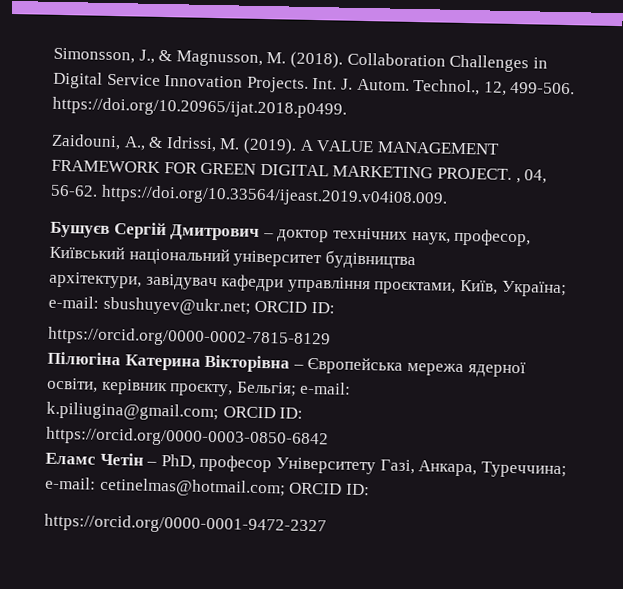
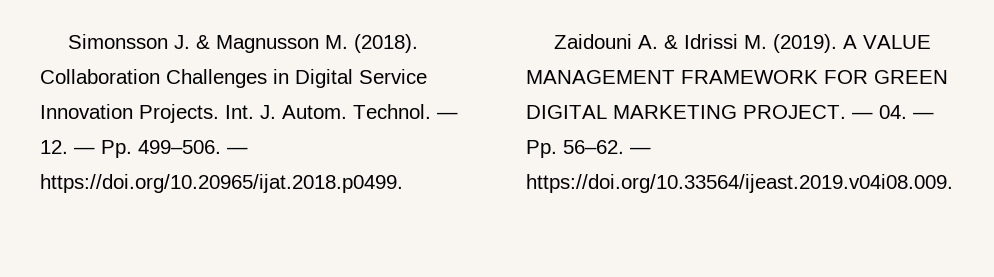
- Simonsson, J., & Magnusson, M. (2018).
+ Simonsson J. & Magnusson M. (2018).
- Technol., 12, 499-506. https://doi.org/10.20965/ijat.2018.p0499.
- Zaidouni, A., & Idrissi, M. (2019).
+ Technol. ― 12. ― Рр. 499–506. ― https://doi.org/10.20965/ijat.2018.p0499.
+ Zaidouni A. & Idrissi M. (2019).
- A VALUE MANAGEMENT FRAMEWORK FOR GREEN DIGITAL MARKETING PROJECT. , 04, 56-62. https://doi.org/10.33564/ijeast.2019.v04i08.009.
- Бушуєв Сергій Дмитрович – доктор технічних наук, професор, Київський національний університет будівництва
- архітектури, завідувач кафедри управління проєктами, Київ, Україна; e-mail: sbushuyev@ukr.net; ORCID ID:
- https://orcid.org/0000-0002-7815-8129
- Пілюгіна Катерина Вікторівна – Європейська мережа ядерної освіти, керівник проєкту, Бельгія; e-mail:
- k.piliugina@gmail.com; ORCID ID: https://orcid.org/0000-0003-0850-6842
- Еламс Четін – PhD, професор Університету Газі, Анкара, Туреччина; e-mail: cetinelmas@hotmail.com; ORCID ID:
- https://orcid.org/0000-0001-9472-2327
+ A VALUE MANAGEMENT FRAMEWORK FOR GREEN DIGITAL MARKETING PROJECT. ― 04. ― Рр. 56–62. ― https://doi.org/10.33564/ijeast.2019.v04i08.009.

